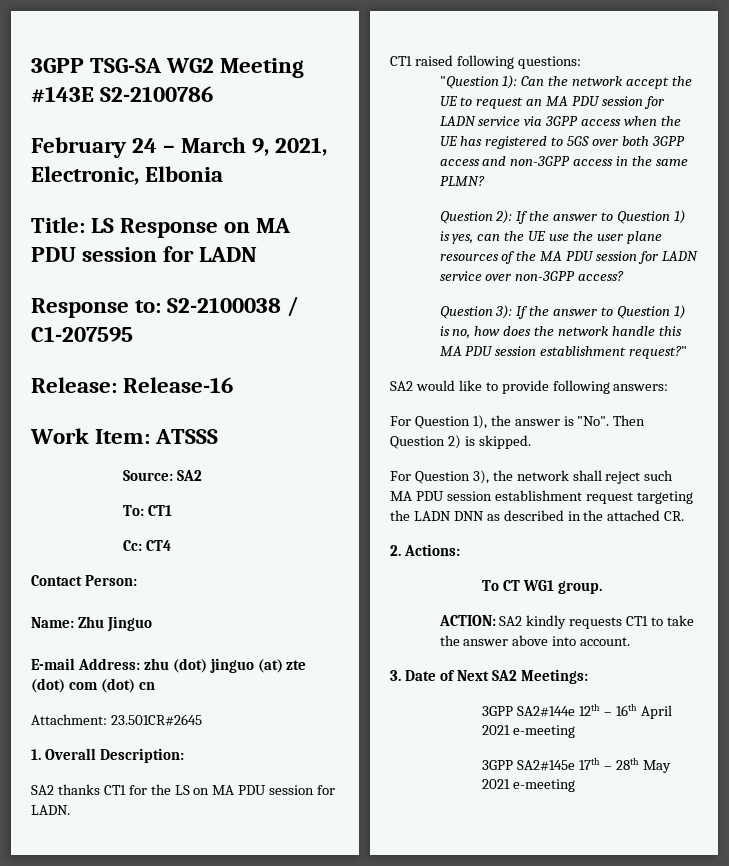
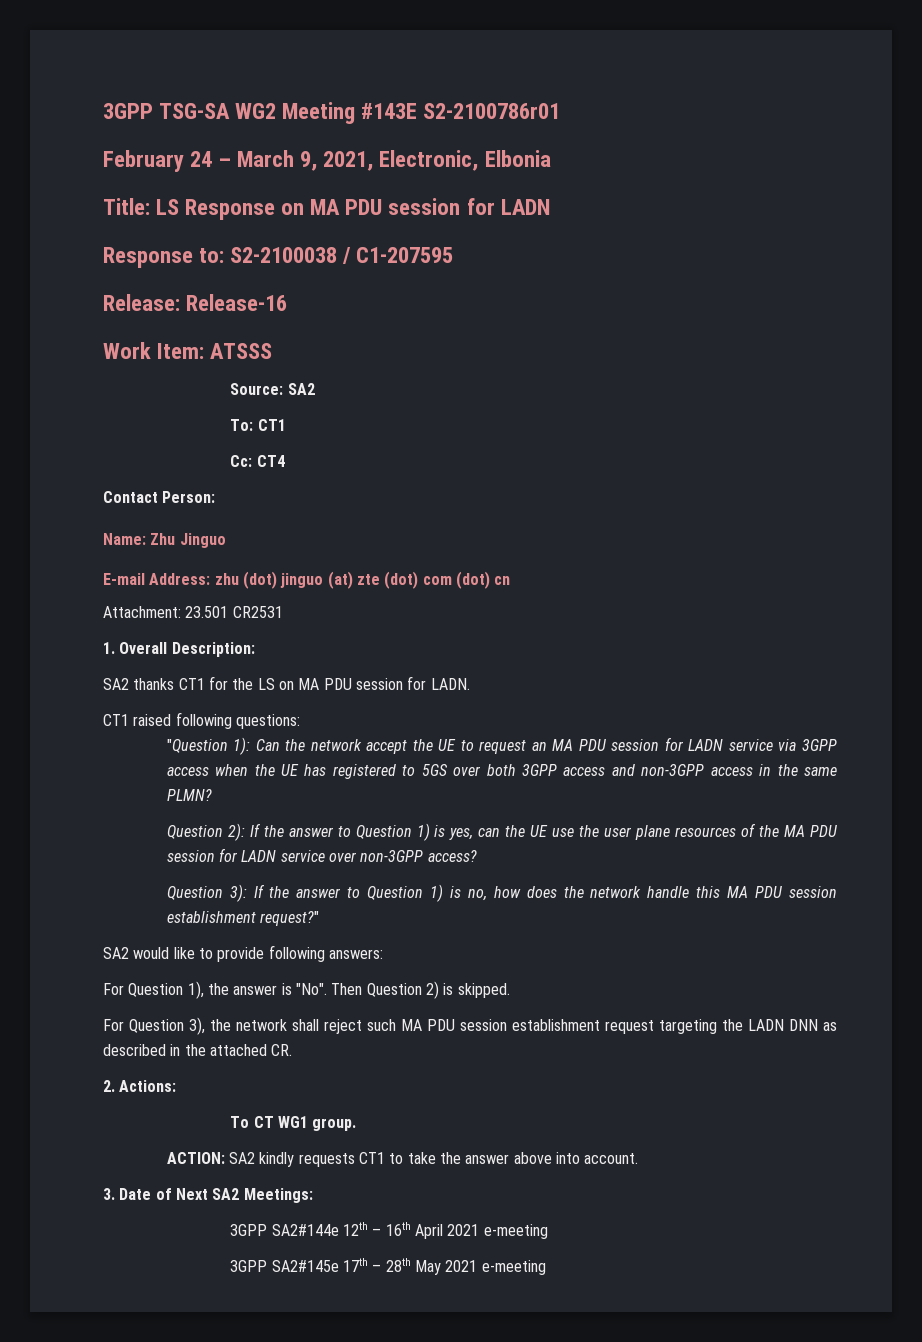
- 3GPP TSG-SA WG2 Meeting #143E S2-2100786
+ 3GPP TSG-SA WG2 Meeting #143E S2-2100786r01
- Attachment: 23.501CR#2645
+ Attachment: 23.501 CR2531

